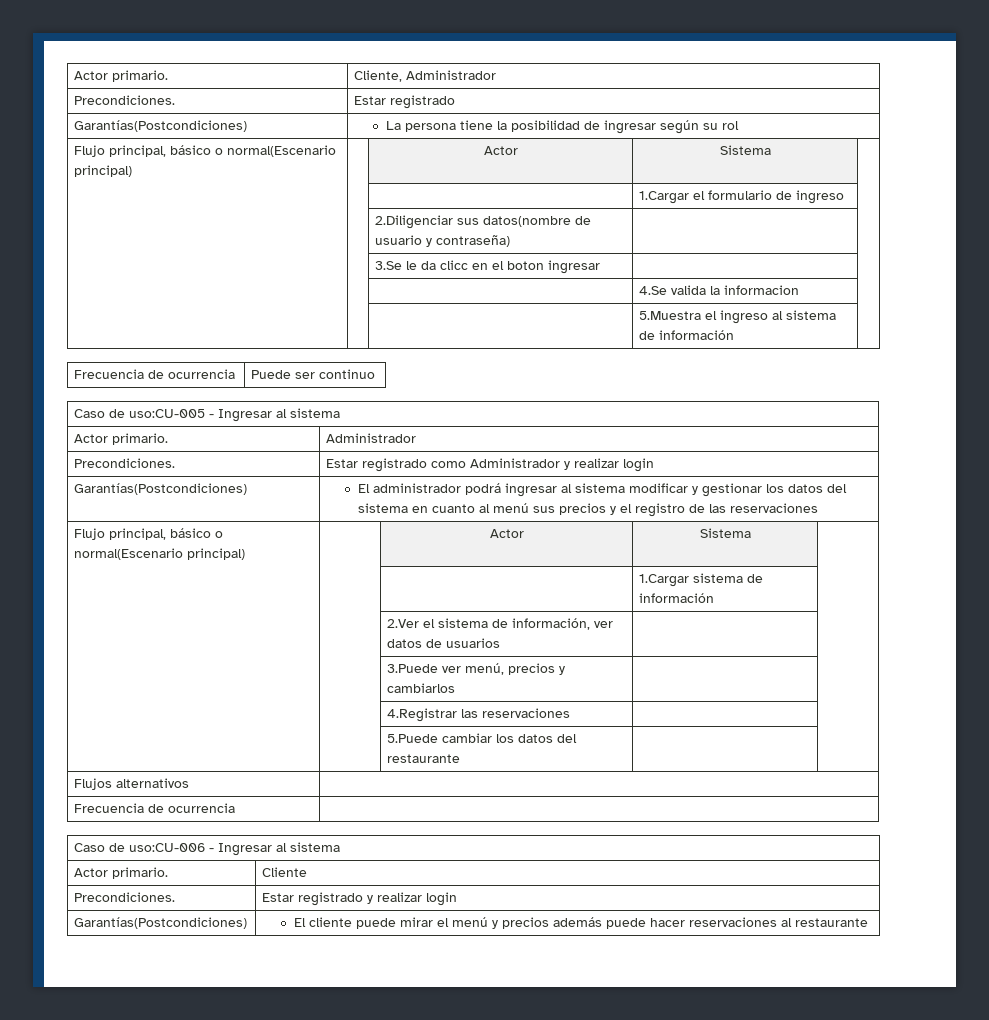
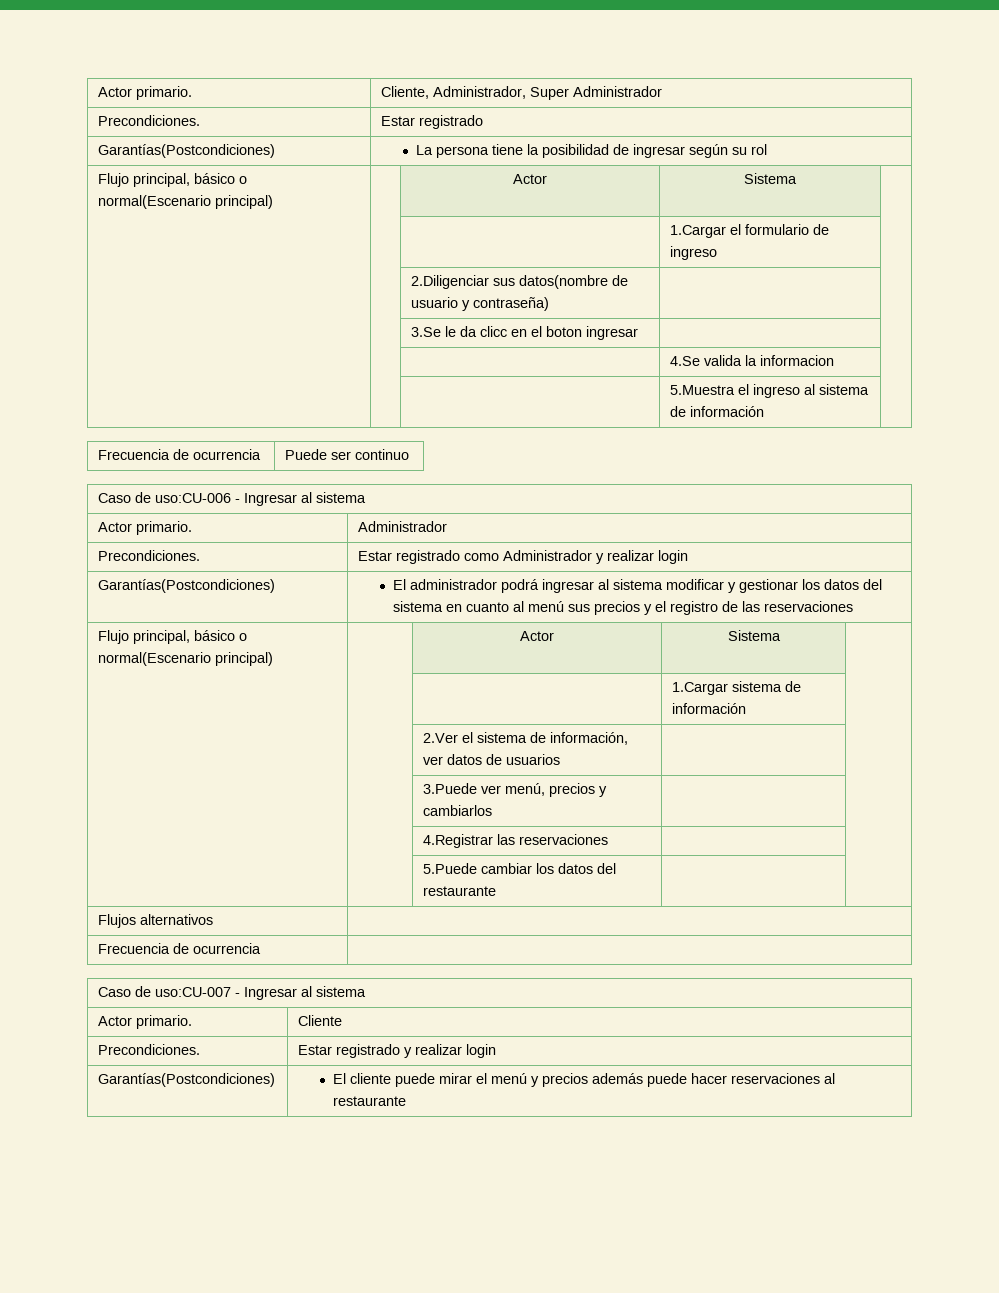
- Actor primario. | Cliente, Administrador
+ Actor primario. | Cliente, Administrador, Super Administrador
- Caso de uso:CU-005 - Ingresar al sistema
+ Caso de uso:CU-006 - Ingresar al sistema
- Caso de uso:CU-006 - Ingresar al sistema
+ Caso de uso:CU-007 - Ingresar al sistema

